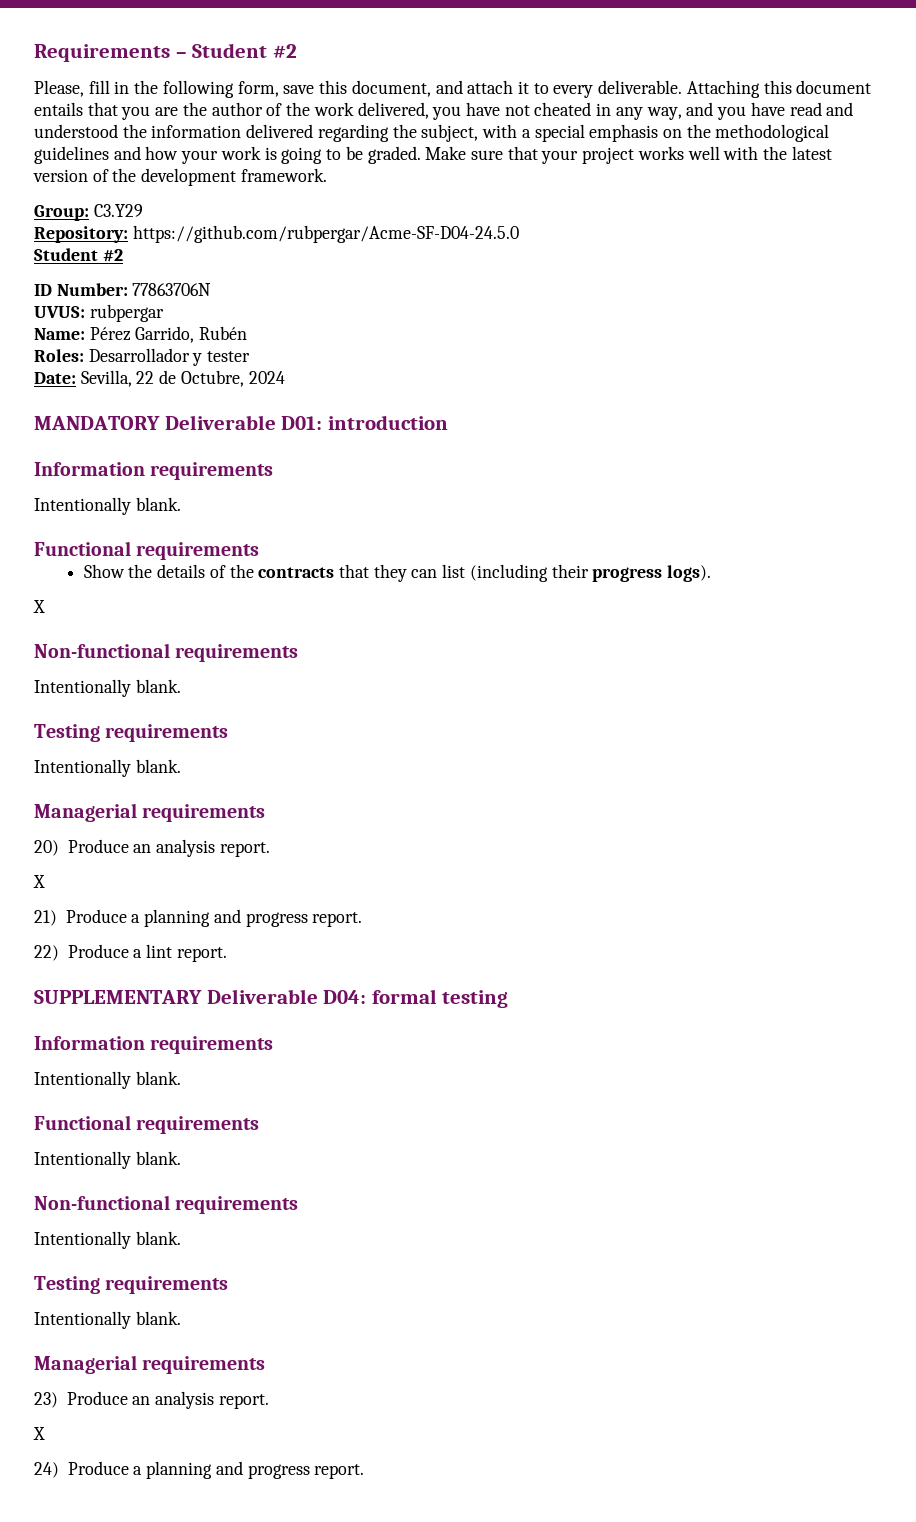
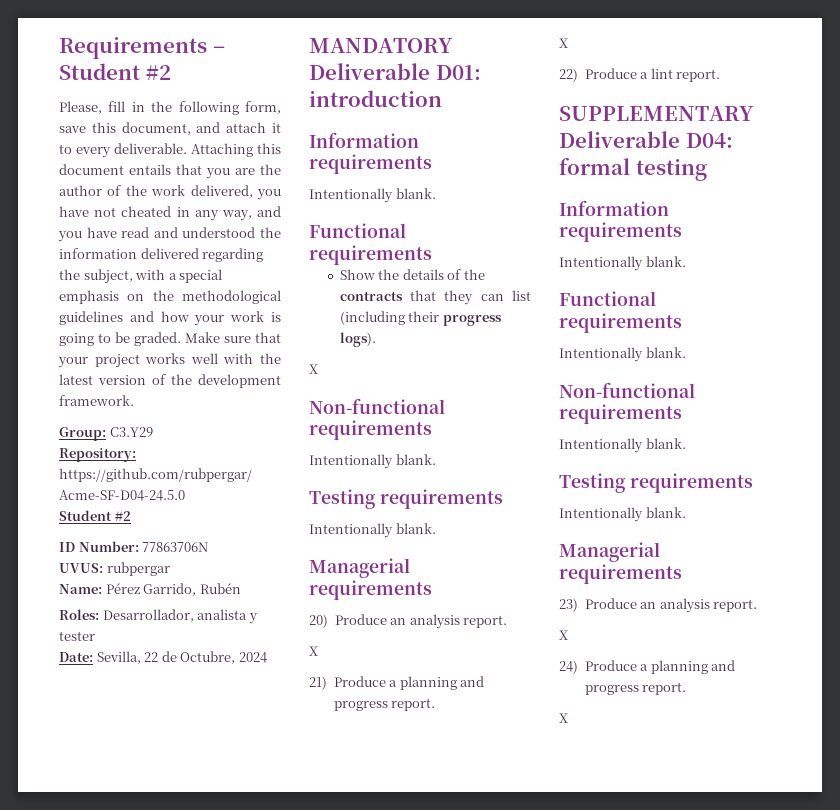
- Roles: Desarrollador y tester
+ Roles: Desarrollador, analista y tester
  21) Produce a planning and progress report.
+ X
  24) Produce a planning and progress report.
+ X

